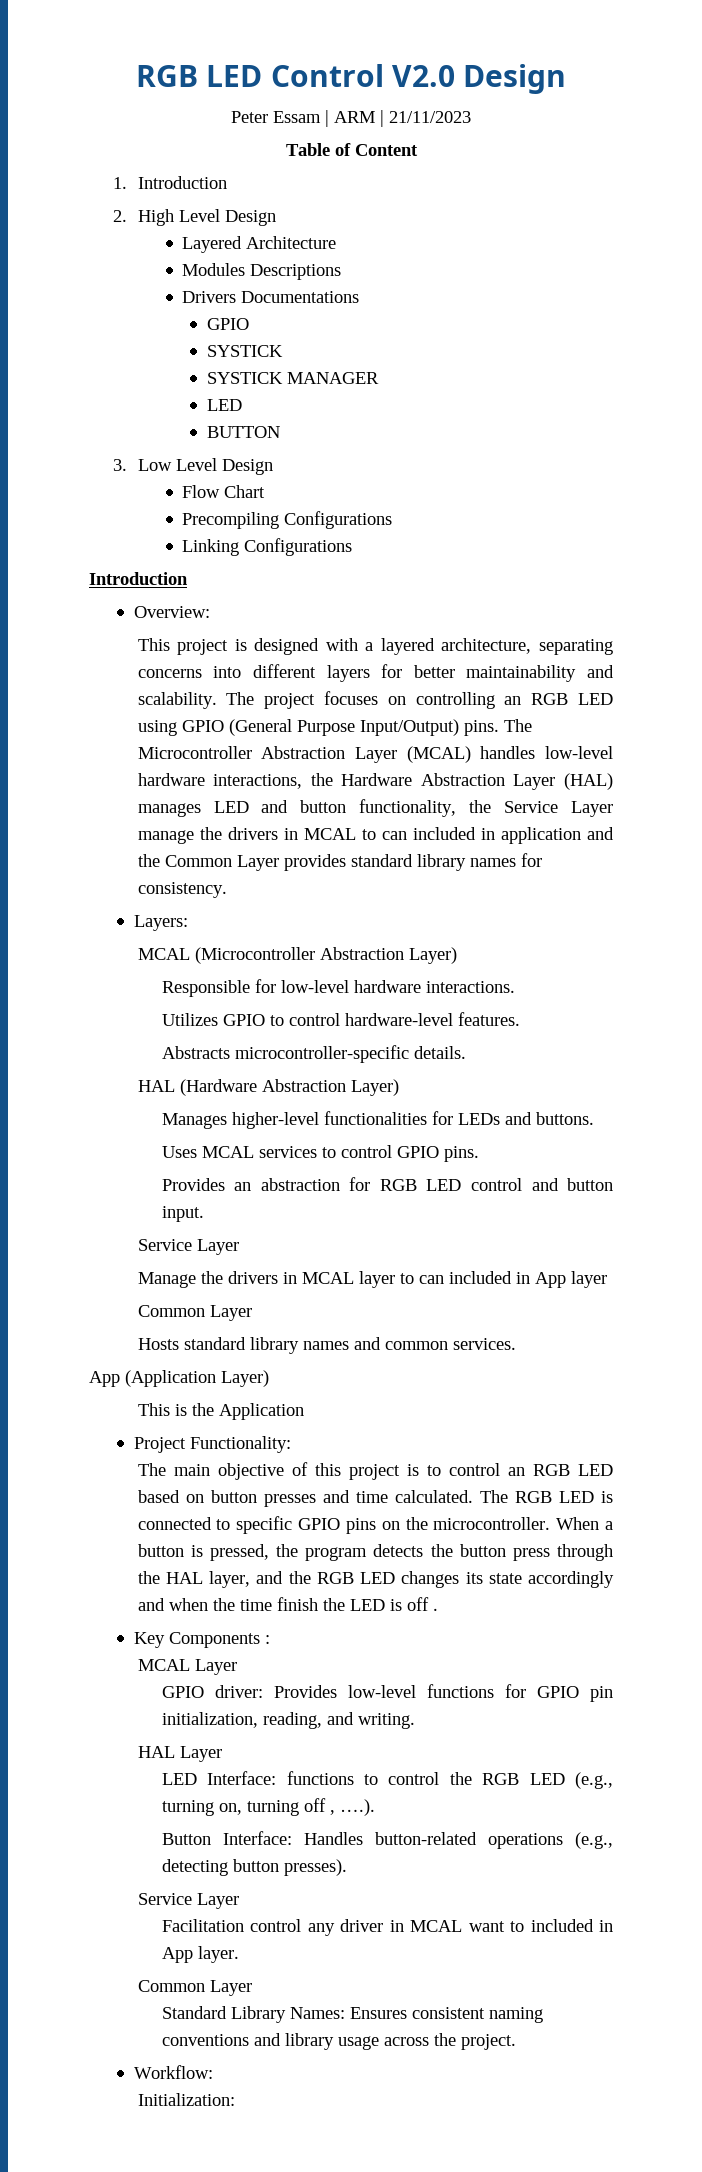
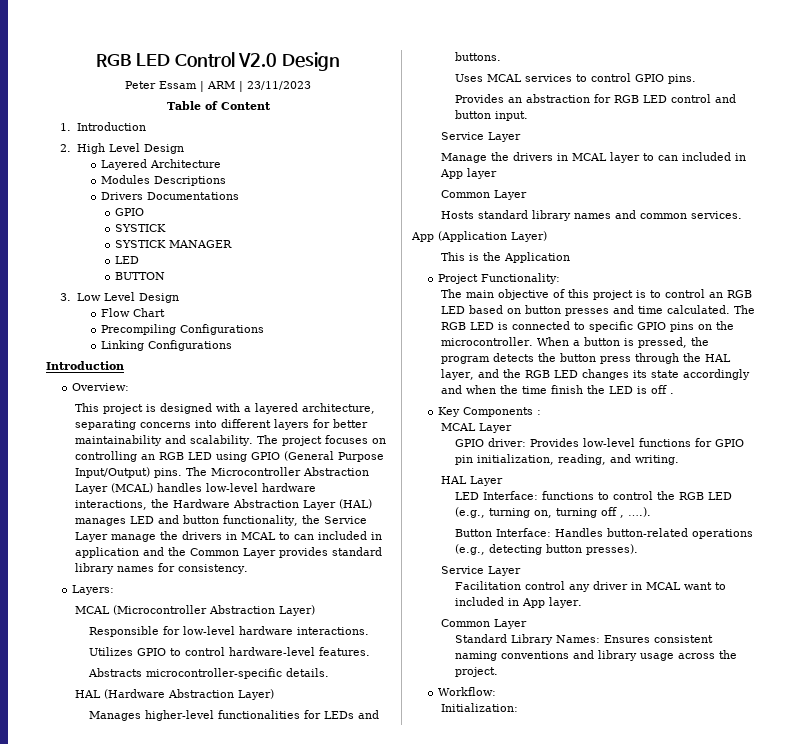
- Peter Essam | ARM | 21/11/2023
+ Peter Essam | ARM | 23/11/2023

